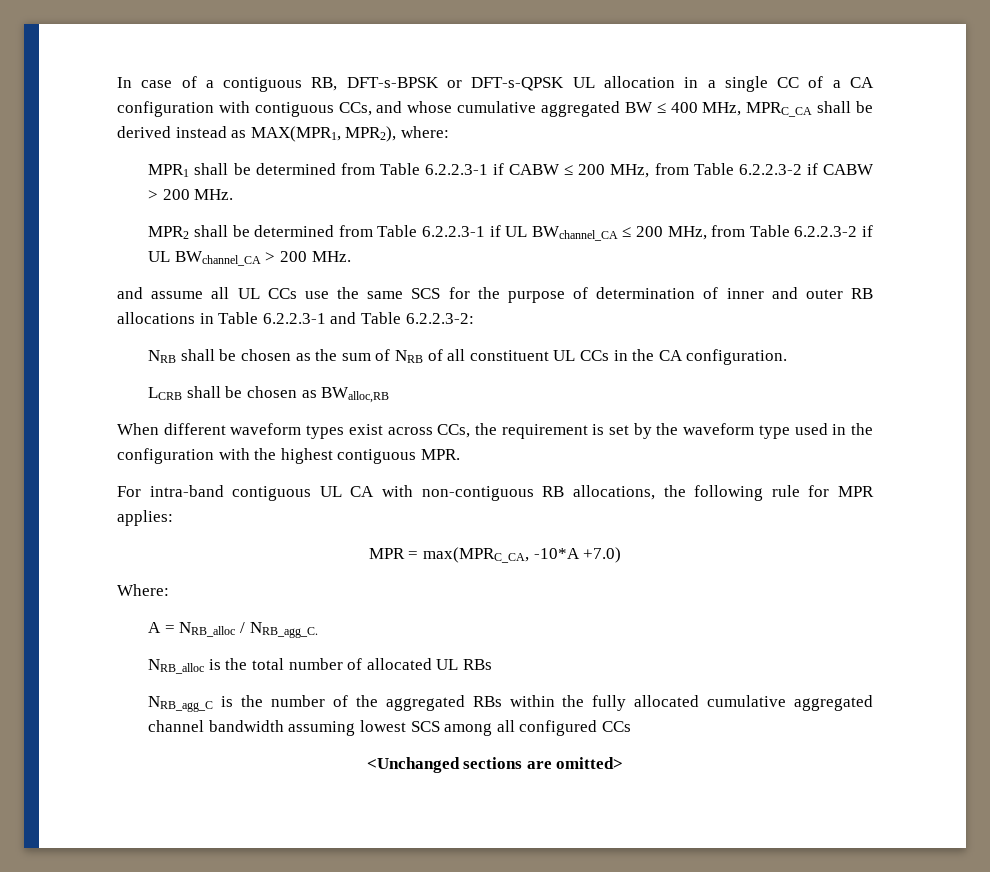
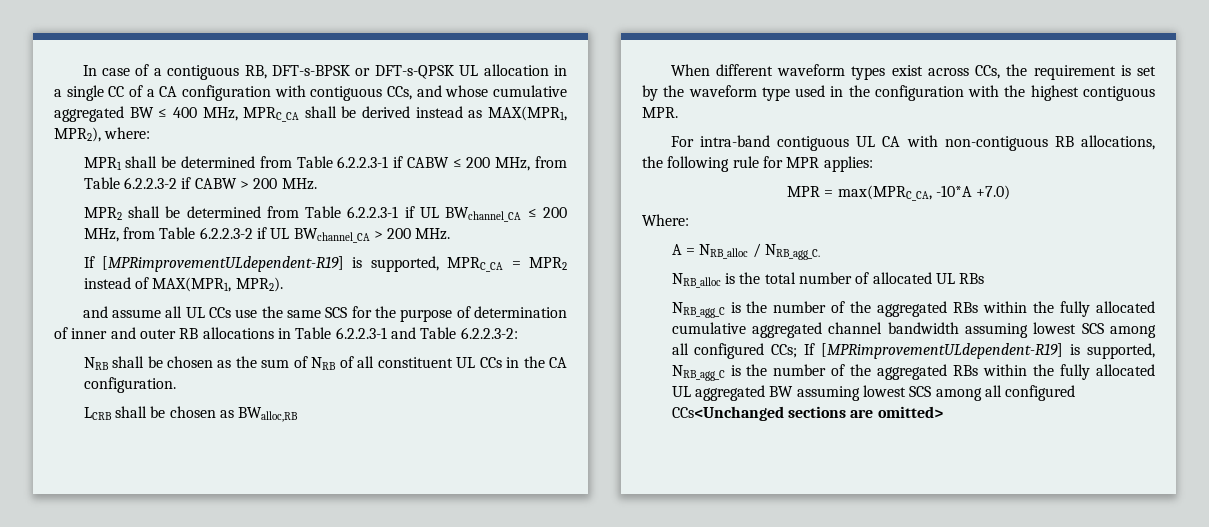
+ If [MPRimprovementULdependent-R19] is supported, MPRC_CA = MPR2 instead of MAX(MPR1, MPR2).
- NRB_agg_C is the number of the aggregated RBs within the fully allocated cumulative aggregated channel bandwidth assuming lowest SCS among all configured CCs
- <Unchanged sections are omitted>
+ NRB_agg_C is the number of the aggregated RBs within the fully allocated cumulative aggregated channel bandwidth assuming lowest SCS among all configured CCs; If [MPRimprovementULdependent-R19] is supported, NRB_agg_C is the number of the aggregated RBs within the fully allocated UL aggregated BW assuming lowest SCS among all configured CCs<Unchanged sections are omitted>

